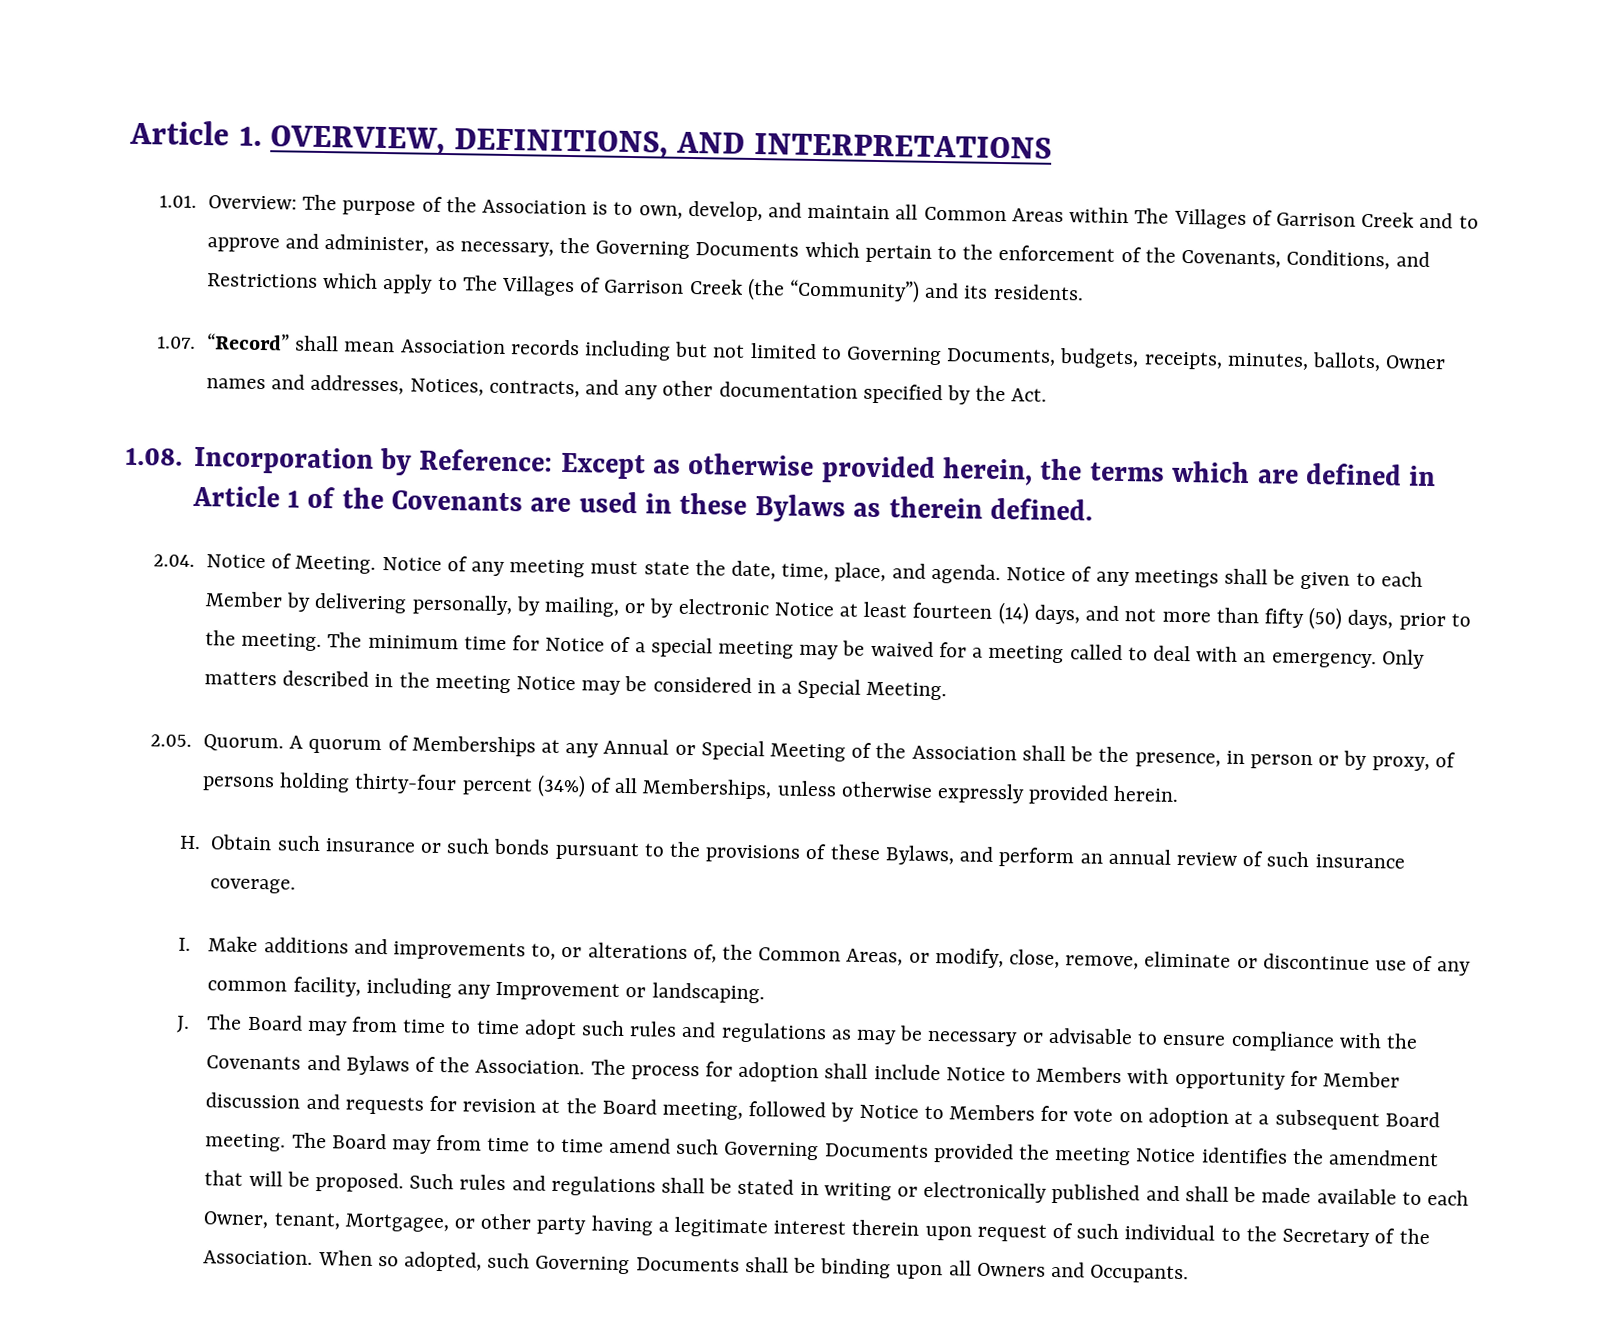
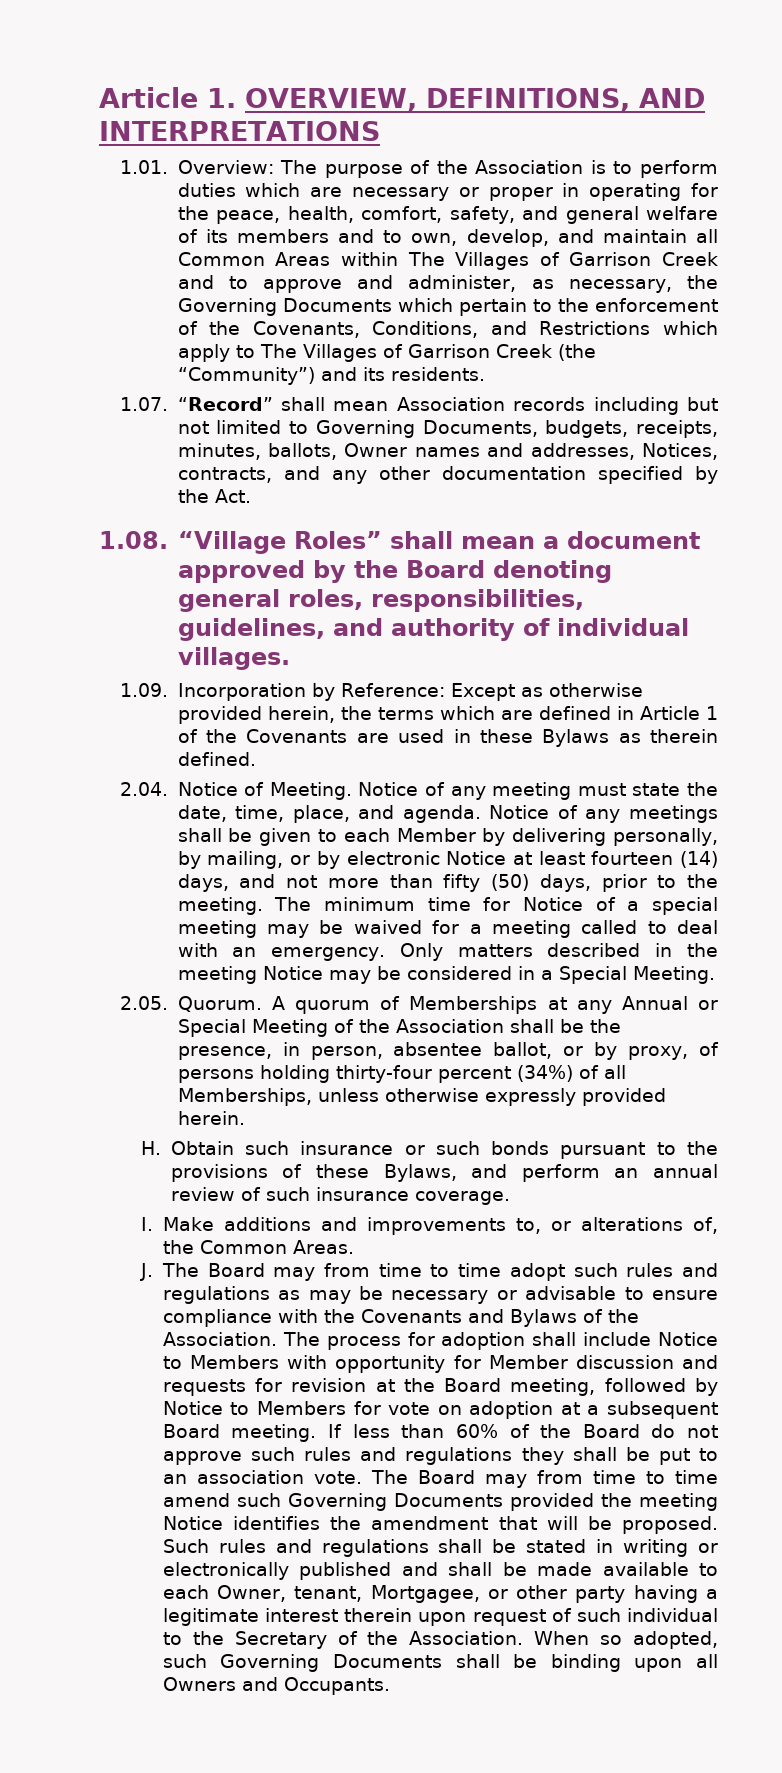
- 1.01. Overview: The purpose of the Association is to own, develop, and maintain all Common Areas within The Villages of Garrison Creek and to approve and administer, as necessary, the Governing Documents which pertain to the enforcement of the Covenants, Conditions, and Restrictions which apply to The Villages of Garrison Creek (the “Community”) and its residents.
+ 1.01. Overview: The purpose of the Association is to perform duties which are necessary or proper in operating for the peace, health, comfort, safety, and general welfare of its members and to own, develop, and maintain all Common Areas within The Villages of Garrison Creek and to approve and administer, as necessary, the Governing Documents which pertain to the enforcement of the Covenants, Conditions, and Restrictions which apply to The Villages of Garrison Creek (the “Community”) and its residents.
- 1.08. Incorporation by Reference: Except as otherwise provided herein, the terms which are defined in Article 1 of the Covenants are used in these Bylaws as therein defined.
+ 1.08. “Village Roles” shall mean a document approved by the Board denoting general roles, responsibilities, guidelines, and authority of individual villages.
+ 1.09. Incorporation by Reference: Except as otherwise provided herein, the terms which are defined in Article 1 of the Covenants are used in these Bylaws as therein defined.
- A quorum of Memberships at any Annual or Special Meeting of the Association shall be the presence, in person or by proxy, of persons holding thirty-four percent (34%) of all Memberships, unless otherwise expressly provided herein.
+ A quorum of Memberships at any Annual or Special Meeting of the Association shall be the presence, in person, absentee ballot, or by proxy, of persons holding thirty-four percent (34%) of all Memberships, unless otherwise expressly provided herein.
- I. Make additions and improvements to, or alterations of, the Common Areas, or modify, close, remove, eliminate or discontinue use of any common facility, including any Improvement or landscaping.
+ I. Make additions and improvements to, or alterations of, the Common Areas.
+ If less than 60% of the Board do not approve such rules and regulations they shall be put to an association vote.

